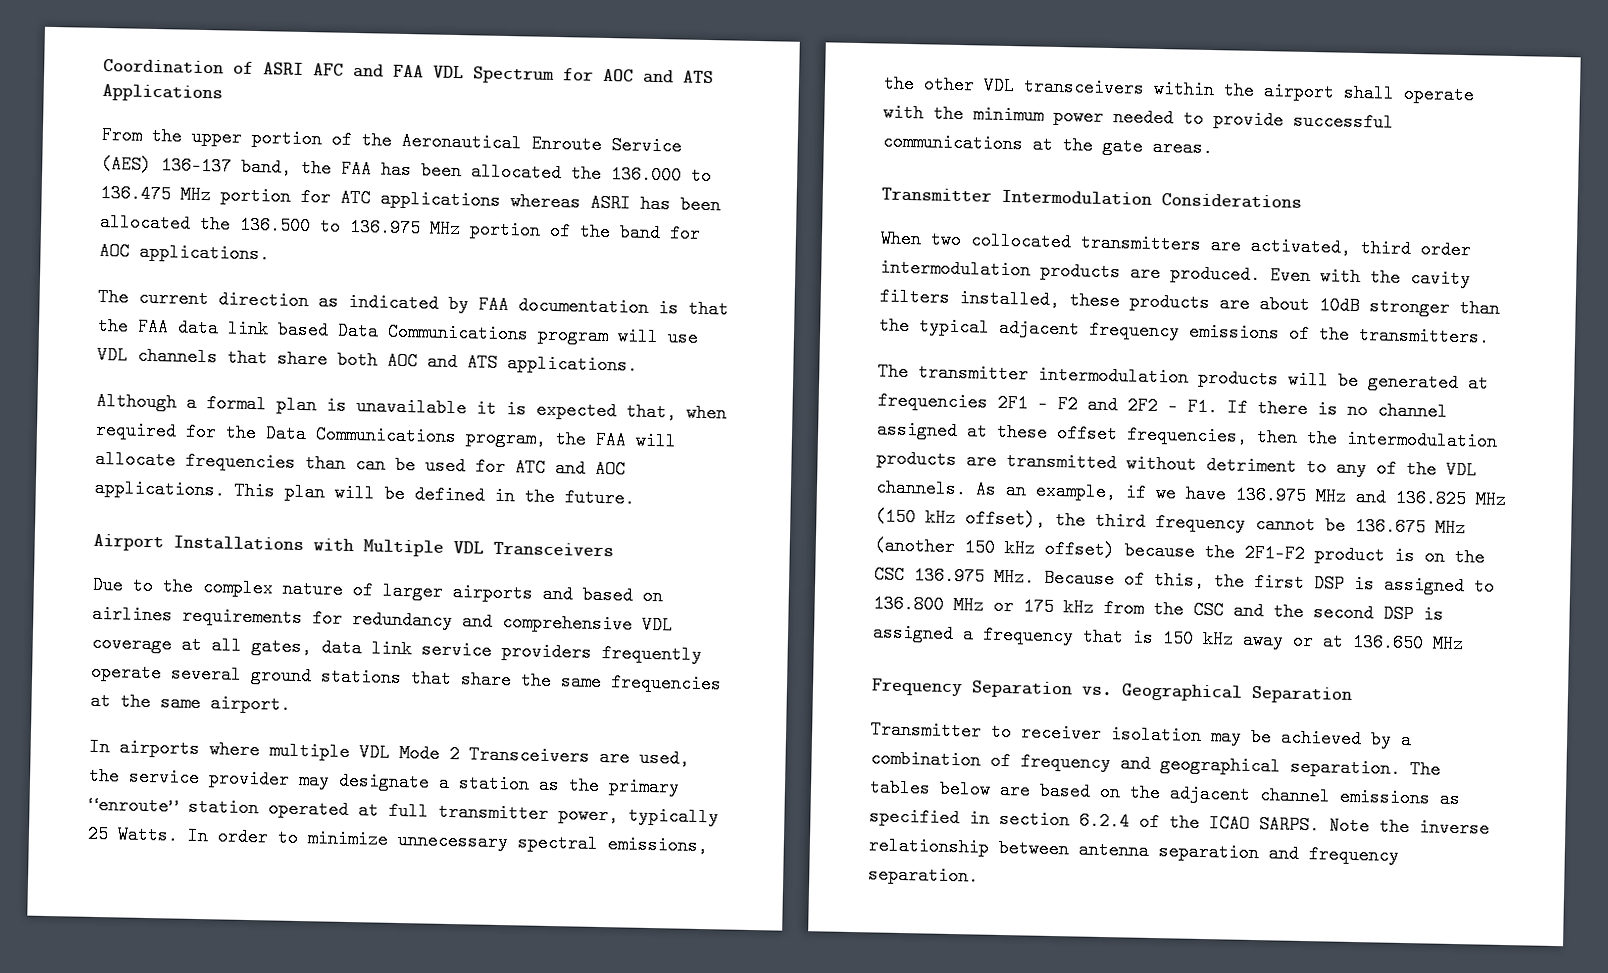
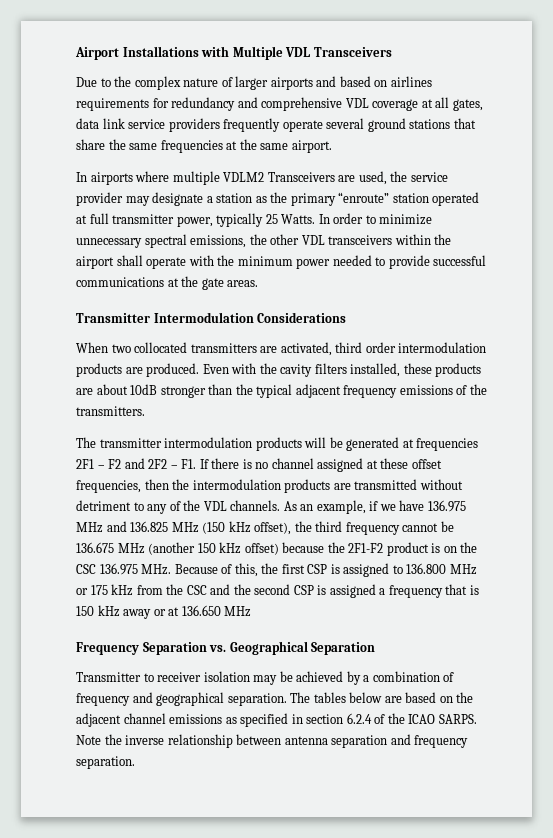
- Coordination of ASRI AFC and FAA VDL Spectrum for AOC and ATS Applications
- From the upper portion of the Aeronautical Enroute Service (AES) 136-137 band, the FAA has been allocated the 136.000 to 136.475 MHz portion for ATC applications whereas ASRI has been allocated the 136.500 to 136.975 MHz portion of the band for AOC applications.
- The current direction as indicated by FAA documentation is that the FAA data link based Data Communications program will use VDL channels that share both AOC and ATS applications.
- Although a formal plan is unavailable it is expected that, when required for the Data Communications program, the FAA will allocate frequencies than can be used for ATC and AOC applications. This plan will be defined in the future.
- In airports where multiple VDL Mode 2 Transceivers are used, the service provider may designate a station as the primary “enroute” station operated at full transmitter power, typically 25 Watts.
+ In airports where multiple VDLM2 Transceivers are used, the service provider may designate a station as the primary “enroute” station operated at full transmitter power, typically 25 Watts.
- As an example, if we have 136.975 MHz and 136.825 MHz (150 kHz offset), the third frequency cannot be 136.675 MHz (another 150 kHz offset) because the 2F1-F2 product is on the CSC 136.975 MHz. Because of this, the first DSP is assigned to 136.800 MHz or 175 kHz from the CSC and the second DSP is assigned a frequency that is 150 kHz away or at 136.650 MHz
+ As an example, if we have 136.975 MHz and 136.825 MHz (150 kHz offset), the third frequency cannot be 136.675 MHz (another 150 kHz offset) because the 2F1-F2 product is on the CSC 136.975 MHz. Because of this, the first CSP is assigned to 136.800 MHz or 175 kHz from the CSC and the second CSP is assigned a frequency that is 150 kHz away or at 136.650 MHz

